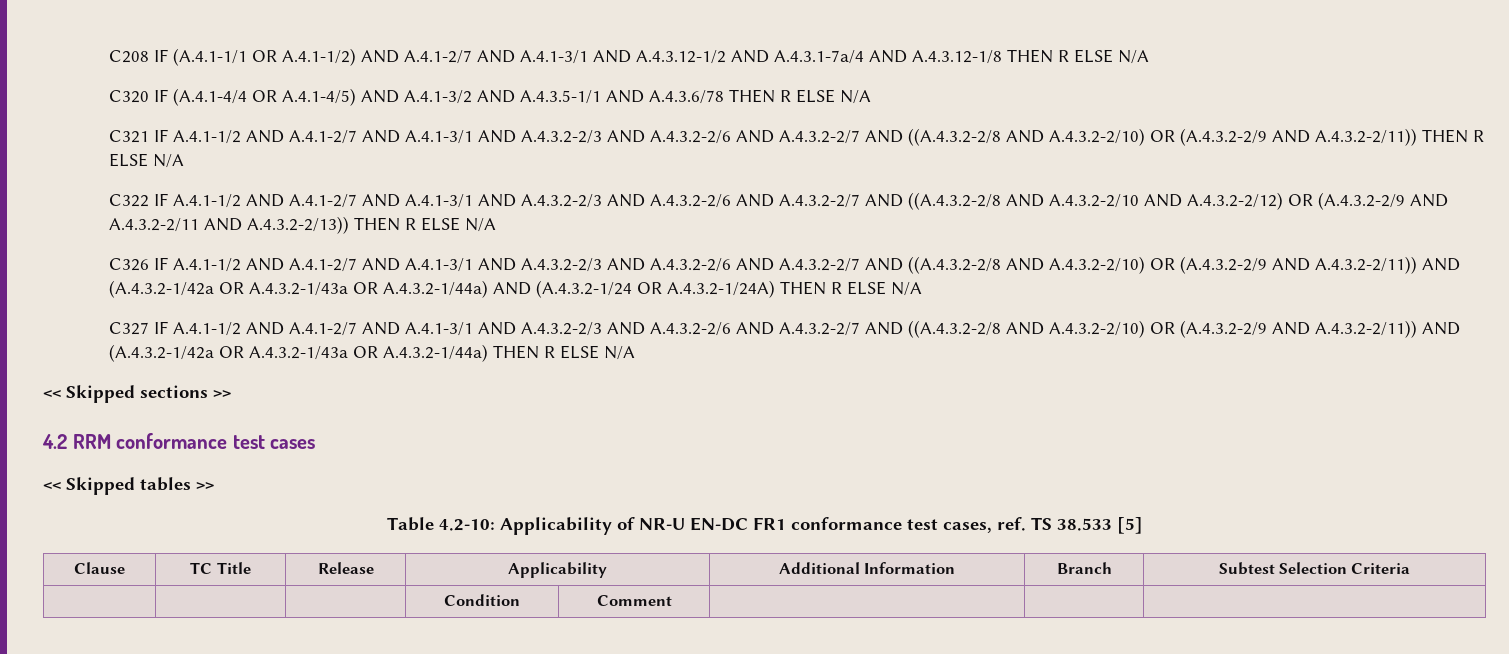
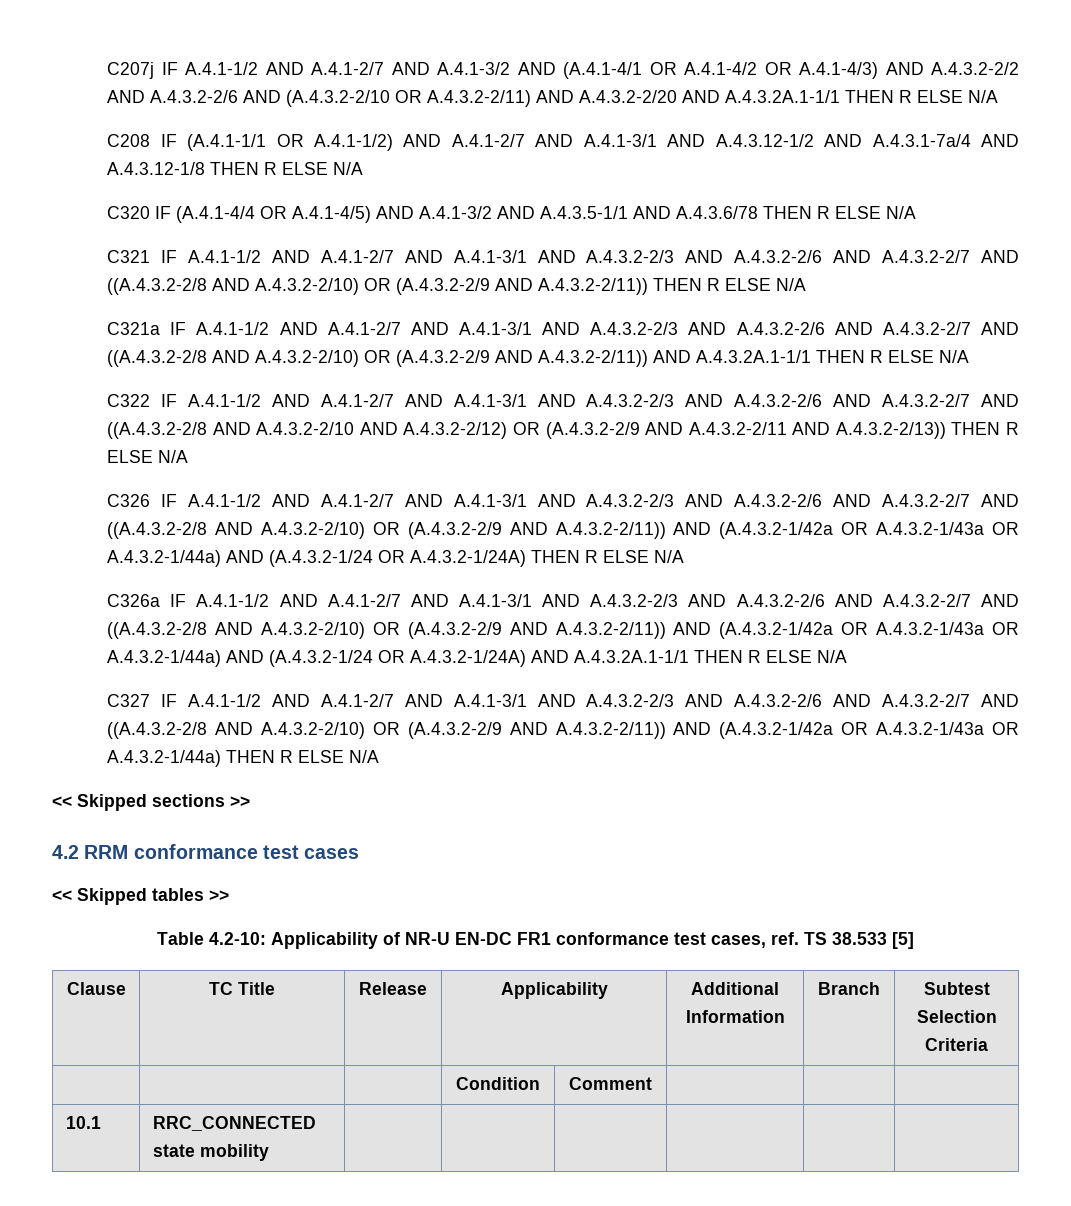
+ C207j IF A.4.1-1/2 AND A.4.1-2/7 AND A.4.1-3/2 AND (A.4.1-4/1 OR A.4.1-4/2 OR A.4.1-4/3) AND A.4.3.2-2/2 AND A.4.3.2-2/6 AND (A.4.3.2-2/10 OR A.4.3.2-2/11) AND A.4.3.2-2/20 AND A.4.3.2A.1-1/1 THEN R ELSE N/A
+ C321a IF A.4.1-1/2 AND A.4.1-2/7 AND A.4.1-3/1 AND A.4.3.2-2/3 AND A.4.3.2-2/6 AND A.4.3.2-2/7 AND ((A.4.3.2-2/8 AND A.4.3.2-2/10) OR (A.4.3.2-2/9 AND A.4.3.2-2/11)) AND A.4.3.2A.1-1/1 THEN R ELSE N/A
+ C326a IF A.4.1-1/2 AND A.4.1-2/7 AND A.4.1-3/1 AND A.4.3.2-2/3 AND A.4.3.2-2/6 AND A.4.3.2-2/7 AND ((A.4.3.2-2/8 AND A.4.3.2-2/10) OR (A.4.3.2-2/9 AND A.4.3.2-2/11)) AND (A.4.3.2-1/42a OR A.4.3.2-1/43a OR A.4.3.2-1/44a) AND (A.4.3.2-1/24 OR A.4.3.2-1/24A) AND A.4.3.2A.1-1/1 THEN R ELSE N/A
+ 10.1 | RRC_CONNECTED state mobility | | | | | |

